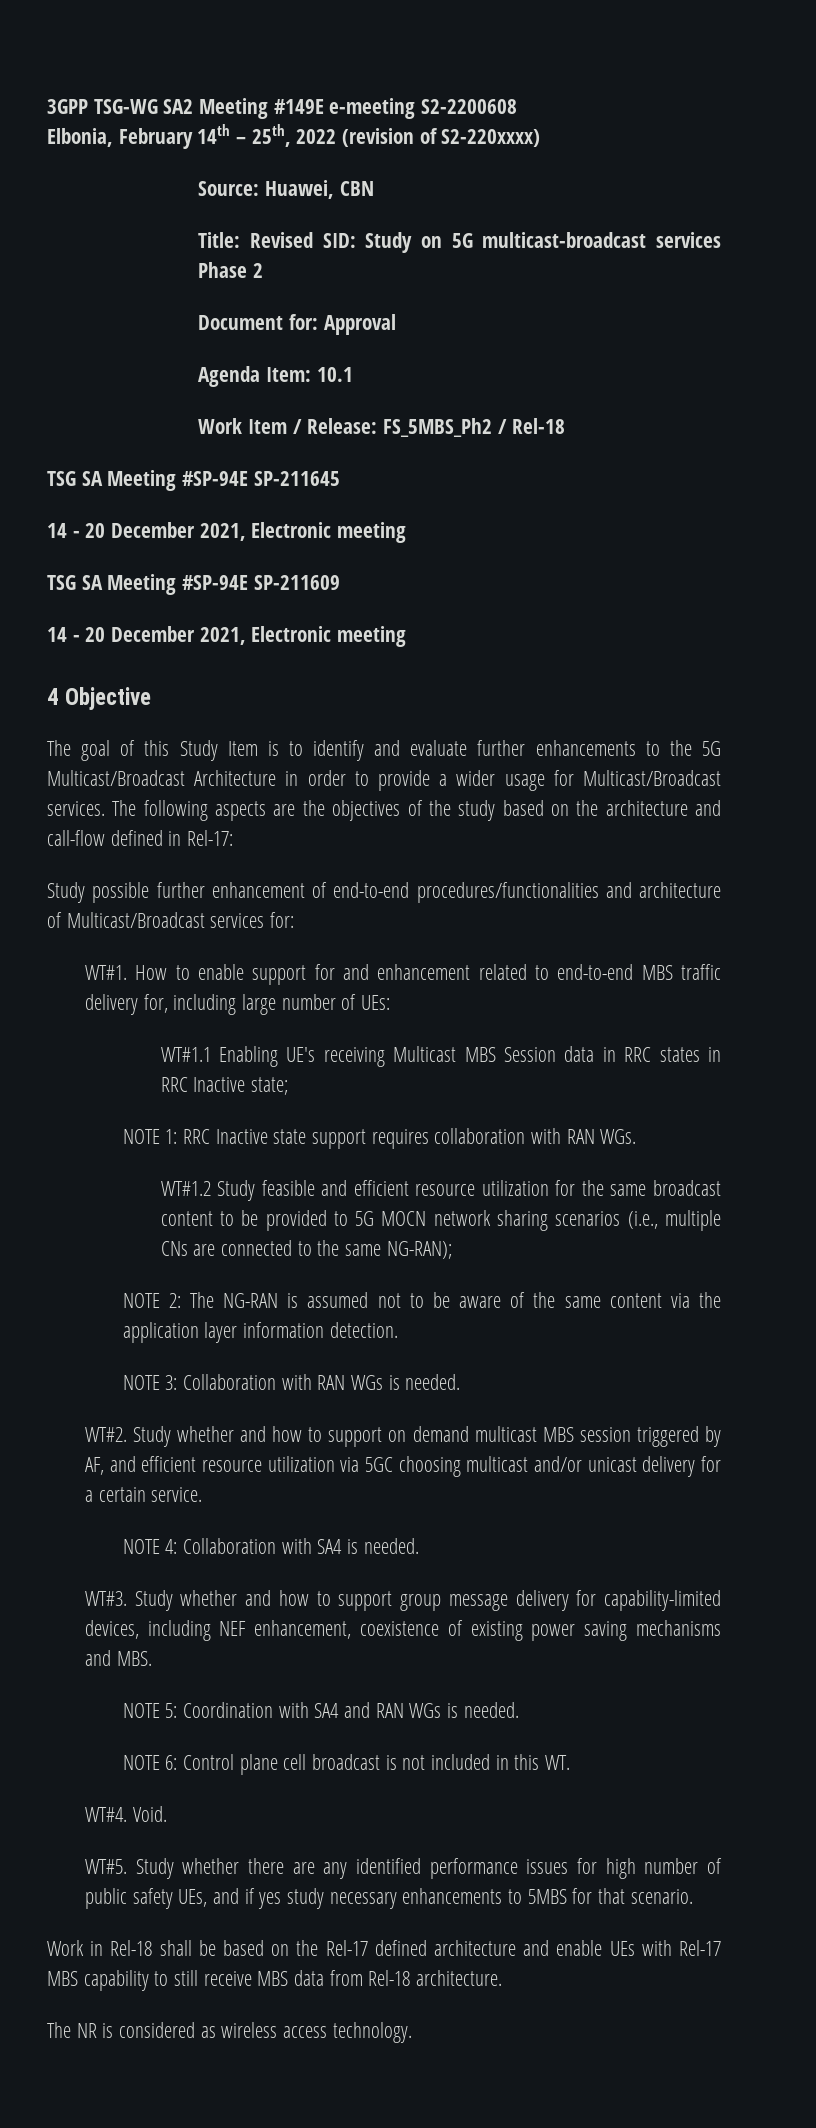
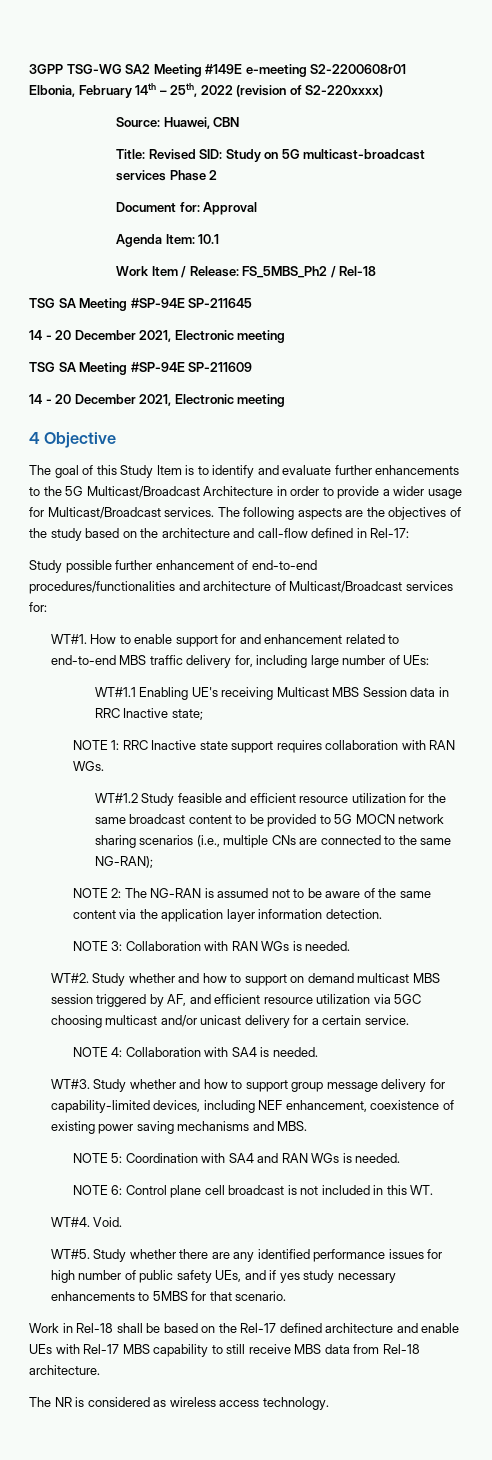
- 3GPP TSG-WG SA2 Meeting #149E e-meeting S2-2200608
+ 3GPP TSG-WG SA2 Meeting #149E e-meeting S2-2200608r01
- WT#1.1 Enabling UE's receiving Multicast MBS Session data in RRC states in RRC Inactive state;
+ WT#1.1 Enabling UE's receiving Multicast MBS Session data in RRC Inactive state;

